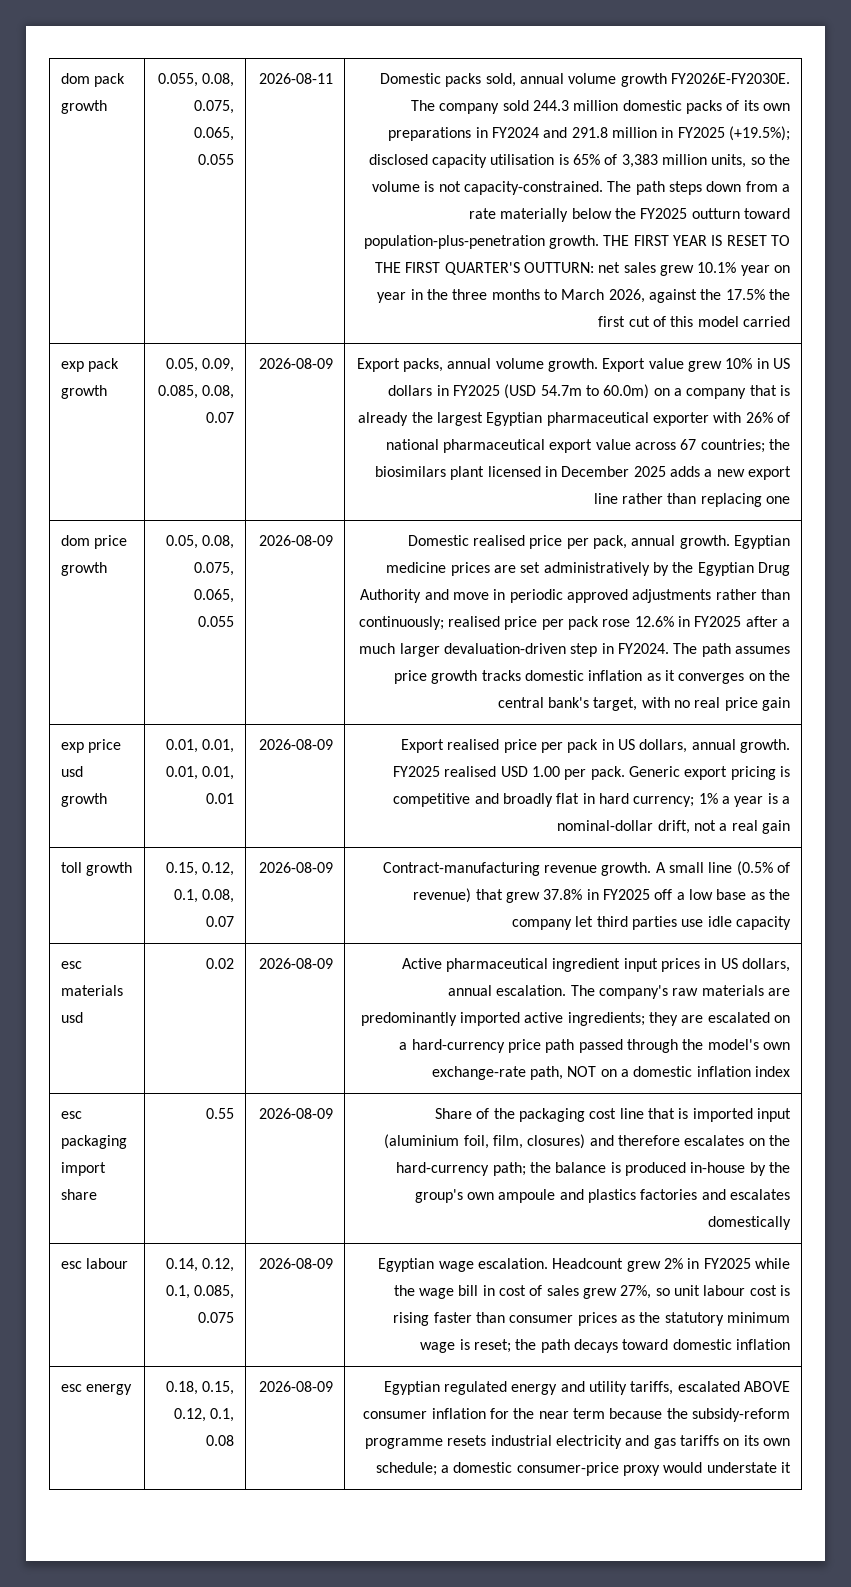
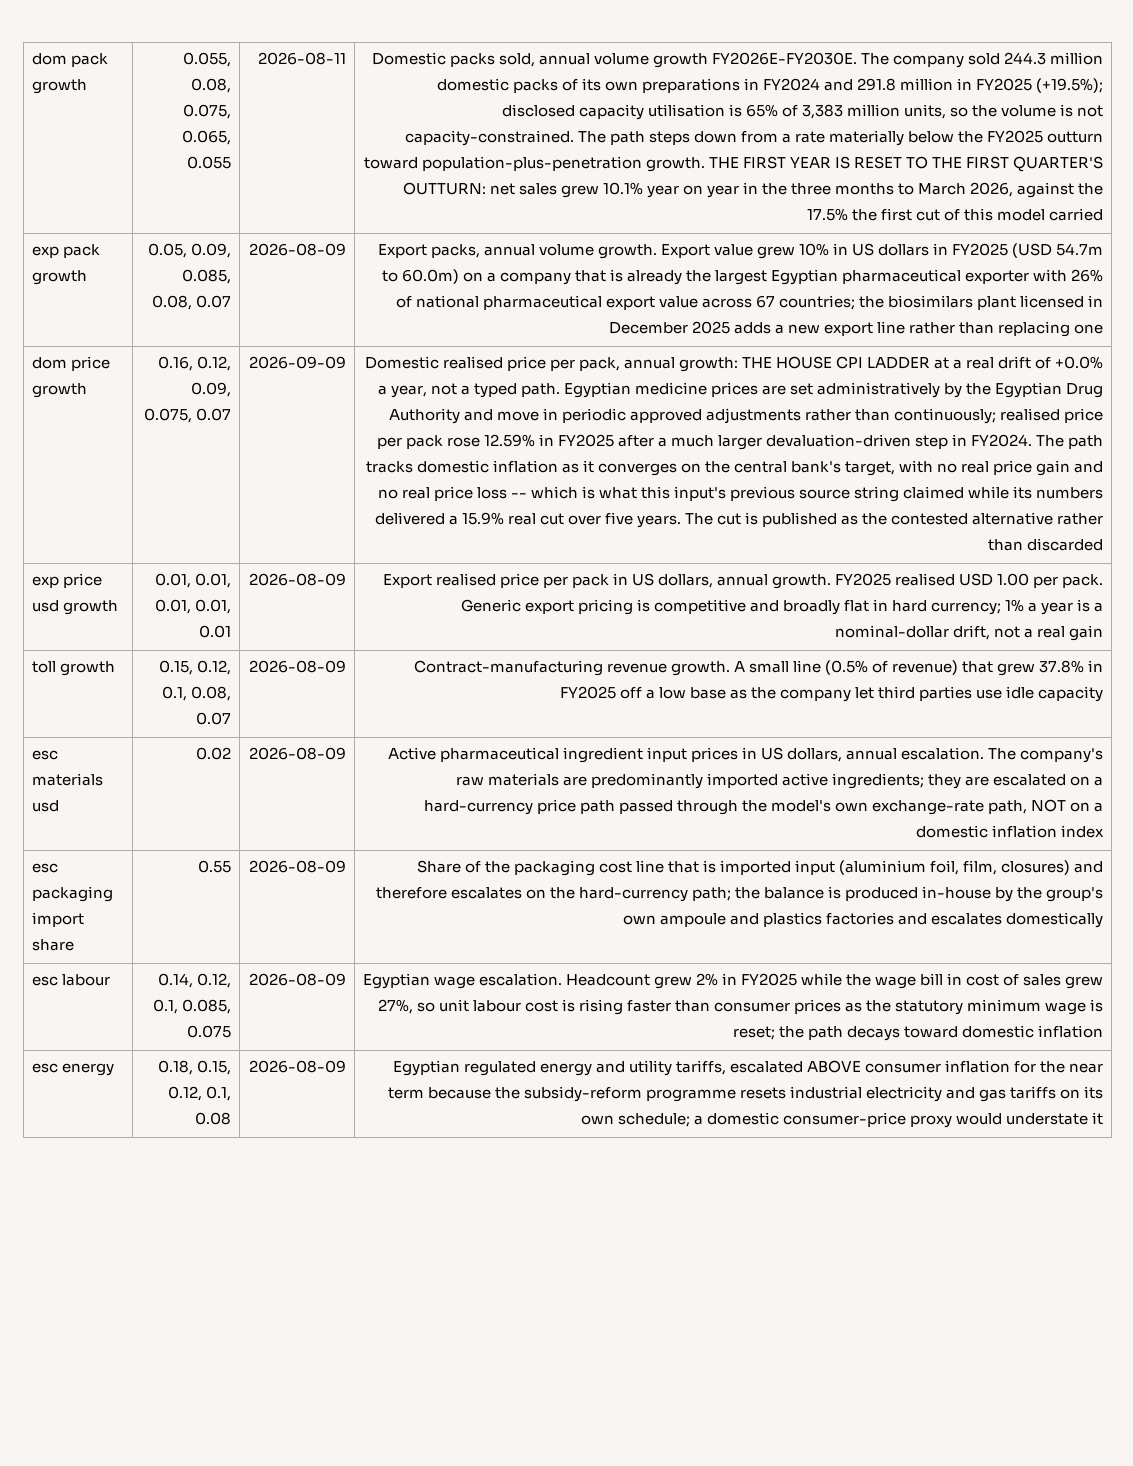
- 0.05, 0.08, 0.075, 0.065, 0.055 | 2026-08-09
+ 0.16, 0.12, 0.09, 0.075, 0.07 | 2026-09-09
- Domestic realised price per pack, annual growth.
+ Domestic realised price per pack, annual growth: THE HOUSE CPI LADDER at a real drift of +0.0% a year, not a typed path.
- Egyptian medicine prices are set administratively by the Egyptian Drug Authority and move in periodic approved adjustments rather than continuously; realised price per pack rose 12.6% in FY2025 after a much larger devaluation-driven step in FY2024.
+ Egyptian medicine prices are set administratively by the Egyptian Drug Authority and move in periodic approved adjustments rather than continuously; realised price per pack rose 12.59% in FY2025 after a much larger devaluation-driven step in FY2024.
- The path assumes price growth tracks domestic inflation as it converges on the central bank's target, with no real price gain
+ The path tracks domestic inflation as it converges on the central bank's target, with no real price gain and no real price loss -- which is what this input's previous source string claimed while its numbers delivered a 15.9% real cut over five years. The cut is published as the contested alternative rather than discarded

